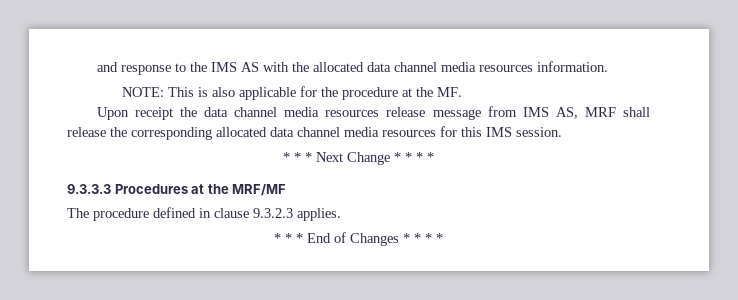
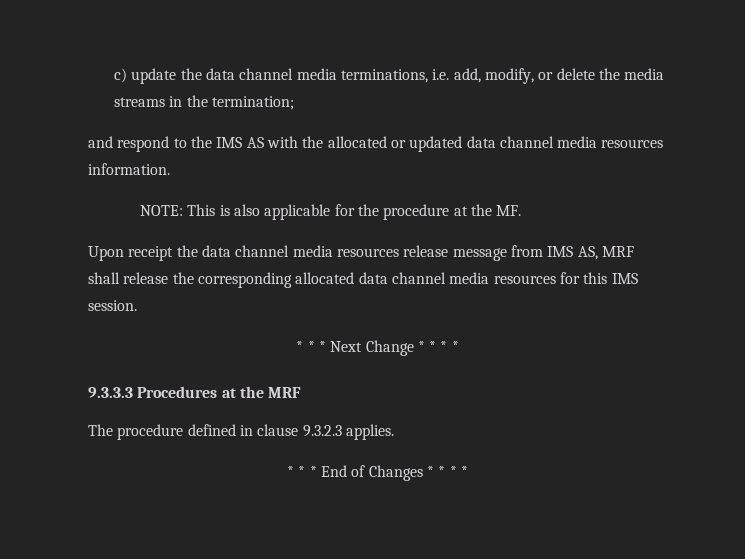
- and response to the IMS AS with the allocated data channel media resources information.
+ c) update the data channel media terminations, i.e. add, modify, or delete the media streams in the termination;
+ and respond to the IMS AS with the allocated or updated data channel media resources information.
- 9.3.3.3 Procedures at the MRF/MF
+ 9.3.3.3 Procedures at the MRF

